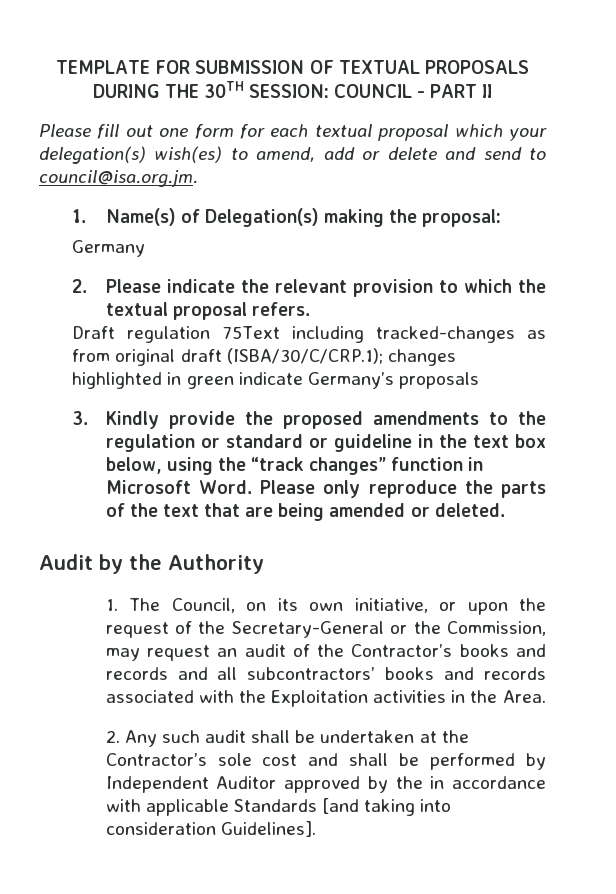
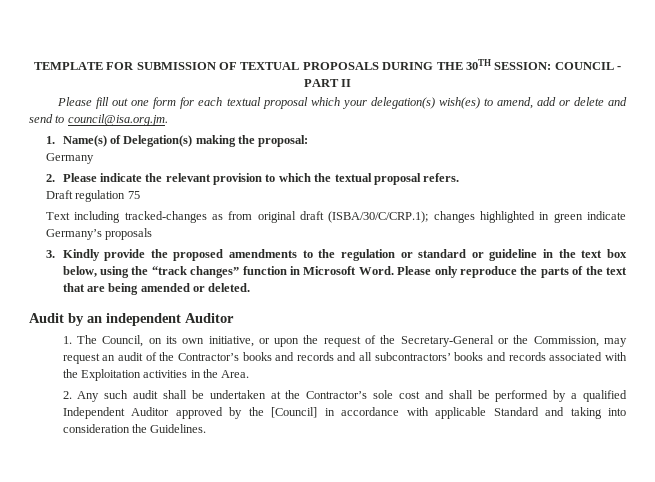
- Draft regulation 75Text including tracked-changes as from original draft (ISBA/30/C/CRP.1); changes highlighted in green indicate Germany’s proposals
+ Draft regulation 75
+ Text including tracked-changes as from original draft (ISBA/30/C/CRP.1); changes highlighted in green indicate Germany’s proposals
- Audit by the Authority
+ Audit by an independent Auditor
- 2. Any such audit shall be undertaken at the Contractor’s sole cost and shall be performed by Independent Auditor approved by the in accordance with applicable Standards [and taking into consideration Guidelines].
+ 2. Any such audit shall be undertaken at the Contractor’s sole cost and shall be performed by a qualified Independent Auditor approved by the [Council] in accordance with applicable Standard and taking into consideration the Guidelines.

